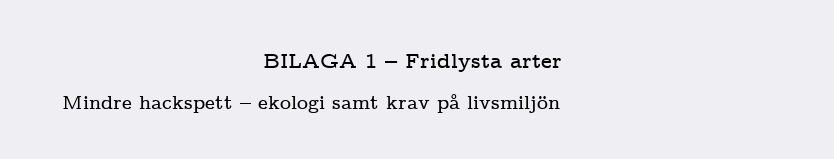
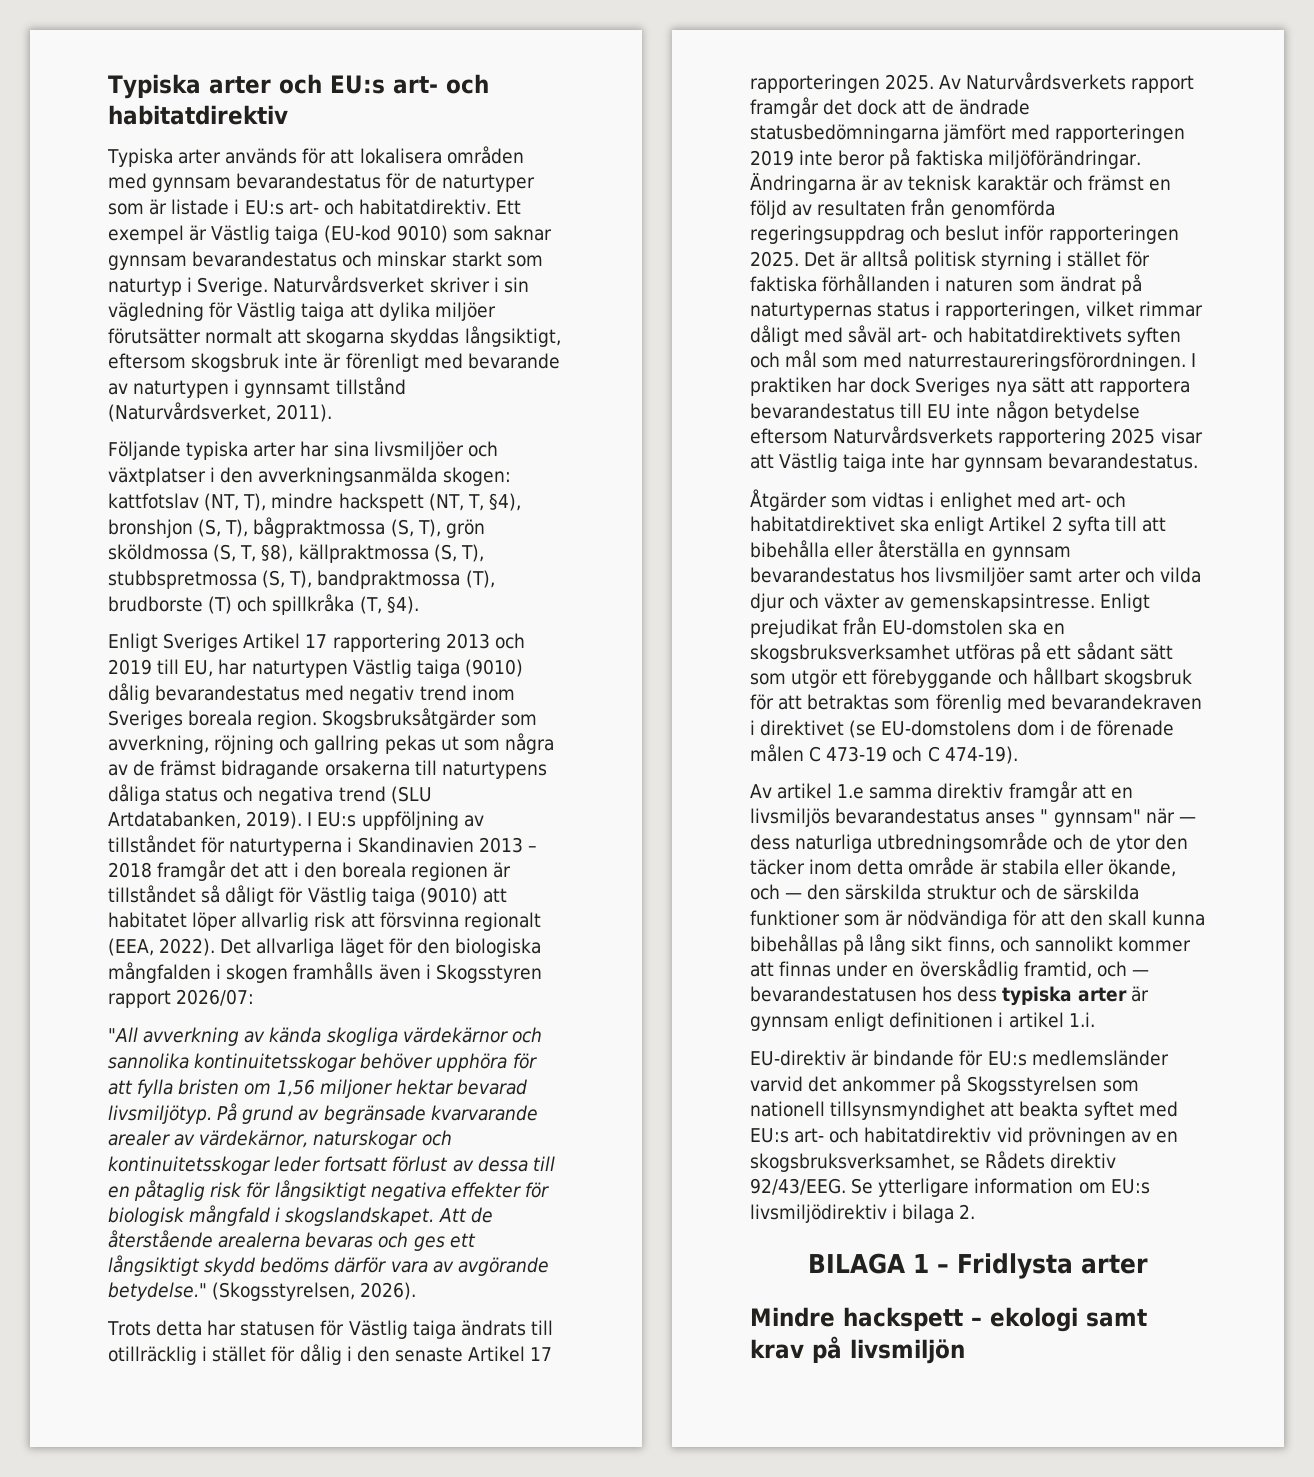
+ Typiska arter och EU:s art- och habitatdirektiv
+ Typiska arter används för att lokalisera områden med gynnsam bevarandestatus för de naturtyper som är listade i EU:s art- och habitatdirektiv. Ett exempel är Västlig taiga (EU-kod 9010) som saknar gynnsam bevarandestatus och minskar starkt som naturtyp i Sverige. Naturvårdsverket skriver i sin vägledning för Västlig taiga att dylika miljöer förutsätter normalt att skogarna skyddas långsiktigt, eftersom skogsbruk inte är förenligt med bevarande av naturtypen i gynnsamt tillstånd (Naturvårdsverket, 2011).
+ Följande typiska arter har sina livsmiljöer och växtplatser i den avverkningsanmälda skogen: kattfotslav (NT, T), mindre hackspett (NT, T, §4), bronshjon (S, T), bågpraktmossa (S, T), grön sköldmossa (S, T, §8), källpraktmossa (S, T), stubbspretmossa (S, T), bandpraktmossa (T), brudborste (T) och spillkråka (T, §4).
+ Enligt Sveriges Artikel 17 rapportering 2013 och 2019 till EU, har naturtypen Västlig taiga (9010) dålig bevarandestatus med negativ trend inom Sveriges boreala region. Skogsbruksåtgärder som avverkning, röjning och gallring pekas ut som några av de främst bidragande orsakerna till naturtypens dåliga status och negativa trend (SLU Artdatabanken, 2019). I EU:s uppföljning av tillståndet för naturtyperna i Skandinavien 2013 – 2018 framgår det att i den boreala regionen är tillståndet så dåligt för Västlig taiga (9010) att habitatet löper allvarlig risk att försvinna regionalt (EEA, 2022). Det allvarliga läget för den biologiska mångfalden i skogen framhålls även i Skogsstyren rapport 2026/07:
+ "All avverkning av kända skogliga värdekärnor och sannolika kontinuitetsskogar behöver upphöra för att fylla bristen om 1,56 miljoner hektar bevarad livsmiljötyp. På grund av begränsade kvarvarande arealer av värdekärnor, naturskogar och kontinuitetsskogar leder fortsatt förlust av dessa till en påtaglig risk för långsiktigt negativa effekter för biologisk mångfald i skogslandskapet. Att de återstående arealerna bevaras och ges ett långsiktigt skydd bedöms därför vara av avgörande betydelse." (Skogsstyrelsen, 2026).
+ Trots detta har statusen för Västlig taiga ändrats till otillräcklig i stället för dålig i den senaste Artikel 17 rapporteringen 2025. Av Naturvårdsverkets rapport framgår det dock att de ändrade statusbedömningarna jämfört med rapporteringen 2019 inte beror på faktiska miljöförändringar. Ändringarna är av teknisk karaktär och främst en följd av resultaten från genomförda regeringsuppdrag och beslut inför rapporteringen 2025. Det är alltså politisk styrning i stället för faktiska förhållanden i naturen som ändrat på naturtypernas status i rapporteringen, vilket rimmar dåligt med såväl art- och habitatdirektivets syften och mål som med naturrestaureringsförordningen. I praktiken har dock Sveriges nya sätt att rapportera bevarandestatus till EU inte någon betydelse eftersom Naturvårdsverkets rapportering 2025 visar att Västlig taiga inte har gynnsam bevarandestatus.
+ Åtgärder som vidtas i enlighet med art- och habitatdirektivet ska enligt Artikel 2 syfta till att bibehålla eller återställa en gynnsam bevarandestatus hos livsmiljöer samt arter och vilda djur och växter av gemenskapsintresse. Enligt prejudikat från EU-domstolen ska en skogsbruksverksamhet utföras på ett sådant sätt som utgör ett förebyggande och hållbart skogsbruk för att betraktas som förenlig med bevarandekraven i direktivet (se EU-domstolens dom i de förenade målen C 473-19 och C 474-19).
+ Av artikel 1.e samma direktiv framgår att en livsmiljös bevarandestatus anses " gynnsam" när — dess naturliga utbredningsområde och de ytor den täcker inom detta område är stabila eller ökande, och — den särskilda struktur och de särskilda funktioner som är nödvändiga för att den skall kunna bibehållas på lång sikt finns, och sannolikt kommer att finnas under en överskådlig framtid, och — bevarandestatusen hos dess typiska arter är gynnsam enligt definitionen i artikel 1.i.
+ EU-direktiv är bindande för EU:s medlemsländer varvid det ankommer på Skogsstyrelsen som nationell tillsynsmyndighet att beakta syftet med EU:s art- och habitatdirektiv vid prövningen av en skogsbruksverksamhet, se Rådets direktiv 92/43/EEG. Se ytterligare information om EU:s livsmiljödirektiv i bilaga 2.

